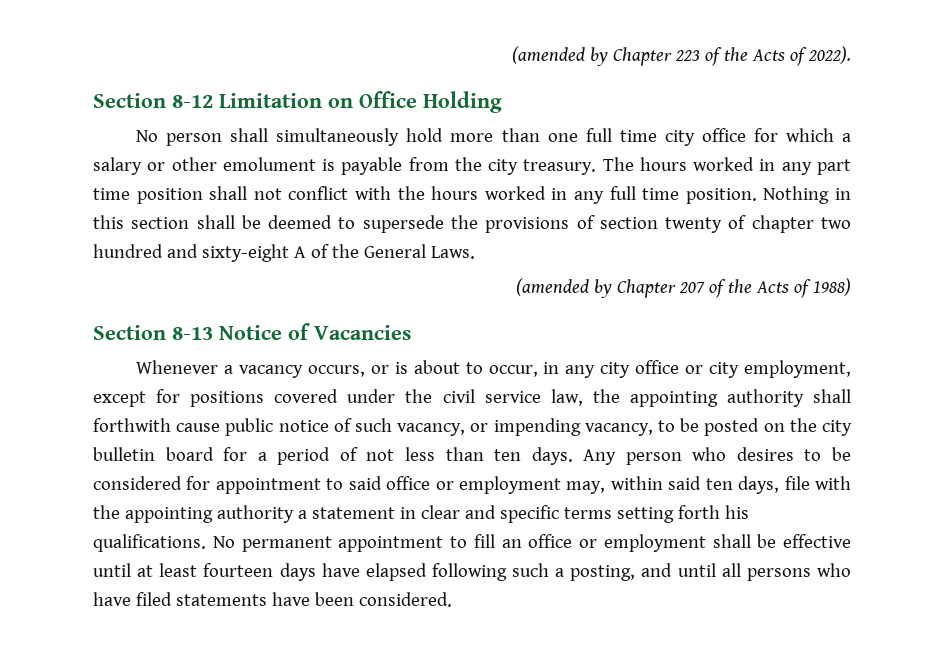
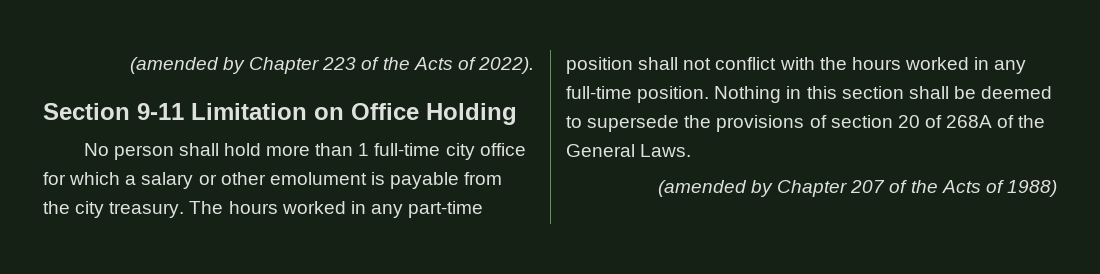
- Section 8-12 Limitation on Office Holding
+ Section 9-11 Limitation on Office Holding
- No person shall simultaneously hold more than one full time city office for which a salary or other emolument is payable from the city treasury.
+ No person shall hold more than 1 full-time city office for which a salary or other emolument is payable from the city treasury.
- The hours worked in any part time position shall not conflict with the hours worked in any full time position.
+ The hours worked in any part-time position shall not conflict with the hours worked in any full-time position.
- Nothing in this section shall be deemed to supersede the provisions of section twenty of chapter two hundred and sixty-eight A of the General Laws.
+ Nothing in this section shall be deemed to supersede the provisions of section 20 of 268A of the General Laws.
- Section 8-13 Notice of Vacancies
- Whenever a vacancy occurs, or is about to occur, in any city office or city employment, except for positions covered under the civil service law, the appointing authority shall forthwith cause public notice of such vacancy, or impending vacancy, to be posted on the city bulletin board for a period of not less than ten days. Any person who desires to be considered for appointment to said office or employment may, within said ten days, file with the appointing authority a statement in clear and specific terms setting forth his qualifications. No permanent appointment to fill an office or employment shall be effective until at least fourteen days have elapsed following such a posting, and until all persons who have filed statements have been considered.

